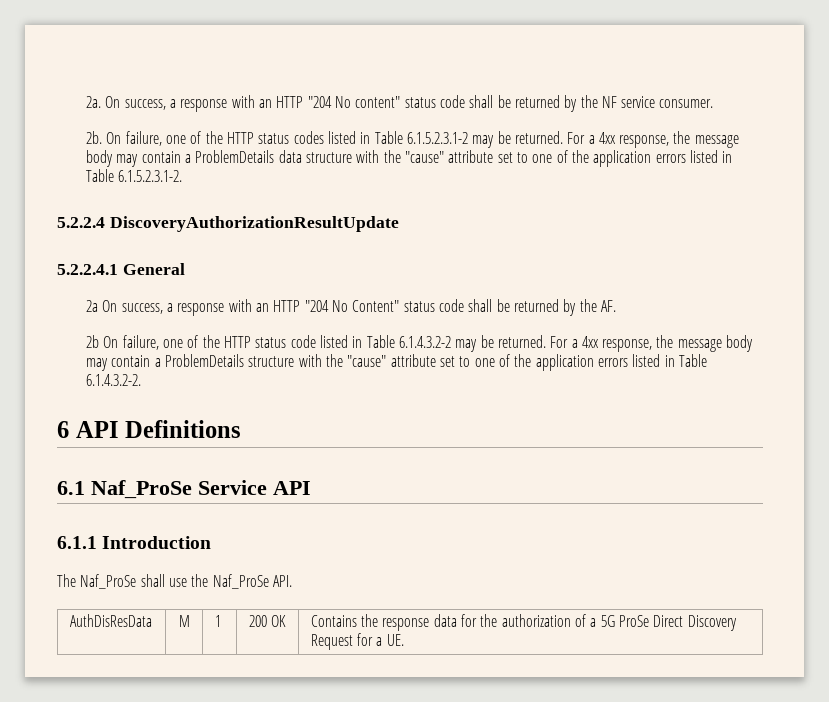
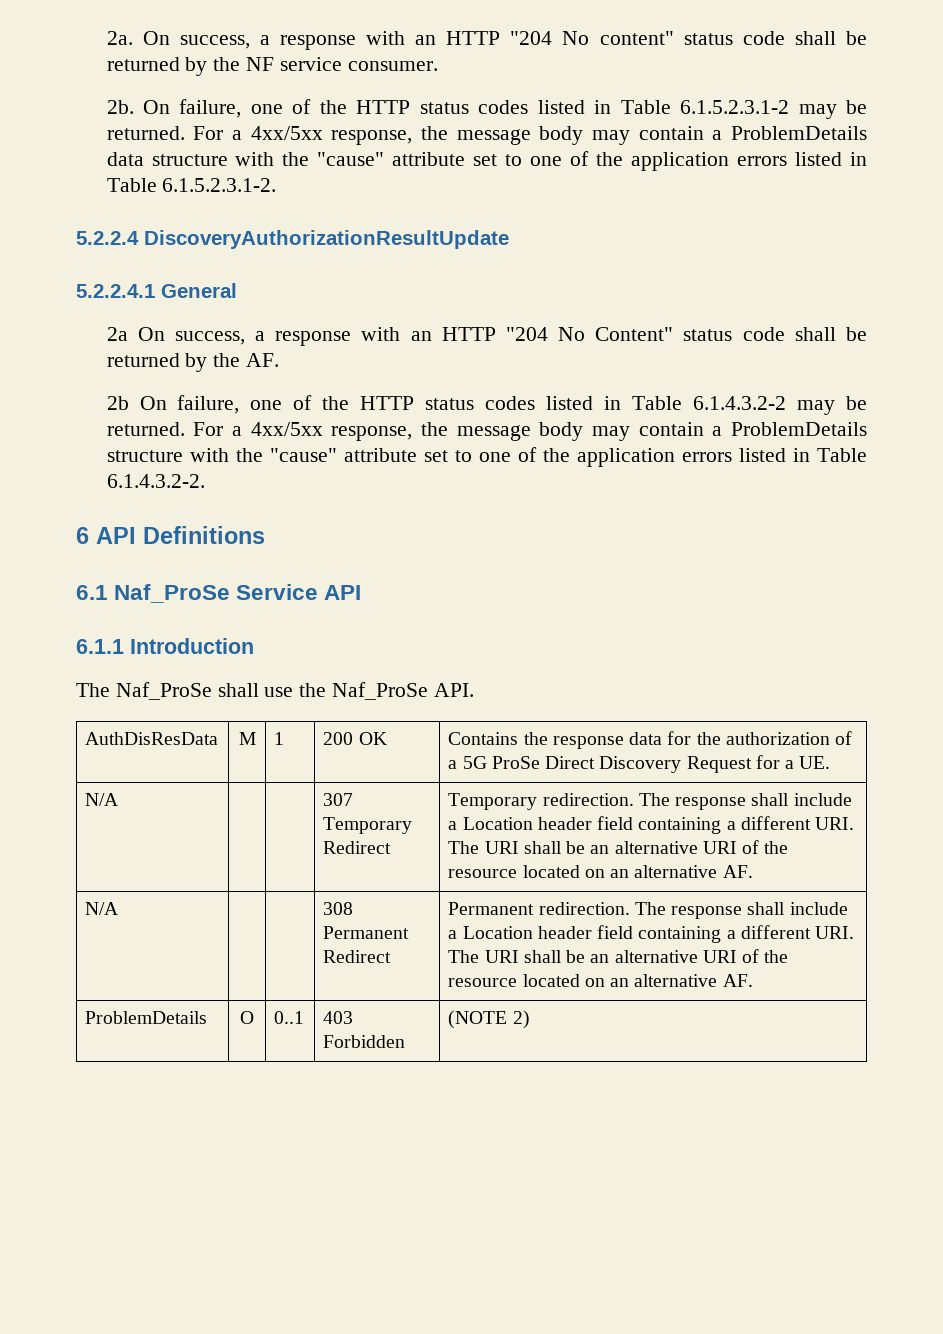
- For a 4xx response, the message body may contain a ProblemDetails data structure with the "cause" attribute set to one of the application errors listed in Table 6.1.5.2.3.1-2.
+ For a 4xx/5xx response, the message body may contain a ProblemDetails data structure with the "cause" attribute set to one of the application errors listed in Table 6.1.5.2.3.1-2.
- 2b On failure, one of the HTTP status code listed in Table 6.1.4.3.2-2 may be returned.
+ 2b On failure, one of the HTTP status codes listed in Table 6.1.4.3.2-2 may be returned.
- For a 4xx response, the message body may contain a ProblemDetails structure with the "cause" attribute set to one of the application errors listed in Table 6.1.4.3.2-2.
+ For a 4xx/5xx response, the message body may contain a ProblemDetails structure with the "cause" attribute set to one of the application errors listed in Table 6.1.4.3.2-2.
+ N/A | | | 307 Temporary Redirect | Temporary redirection. The response shall include a Location header field containing a different URI. The URI shall be an alternative URI of the resource located on an alternative AF.
+ N/A | | | 308 Permanent Redirect | Permanent redirection. The response shall include a Location header field containing a different URI. The URI shall be an alternative URI of the resource located on an alternative AF.
+ ProblemDetails | O | 0..1 | 403 Forbidden | (NOTE 2)

